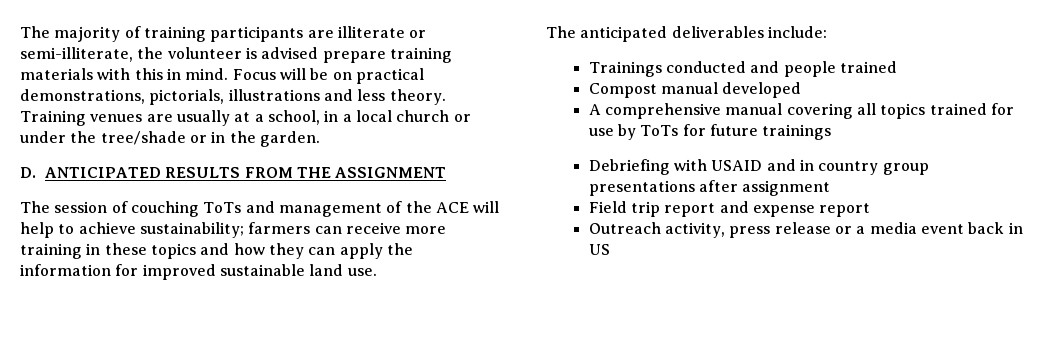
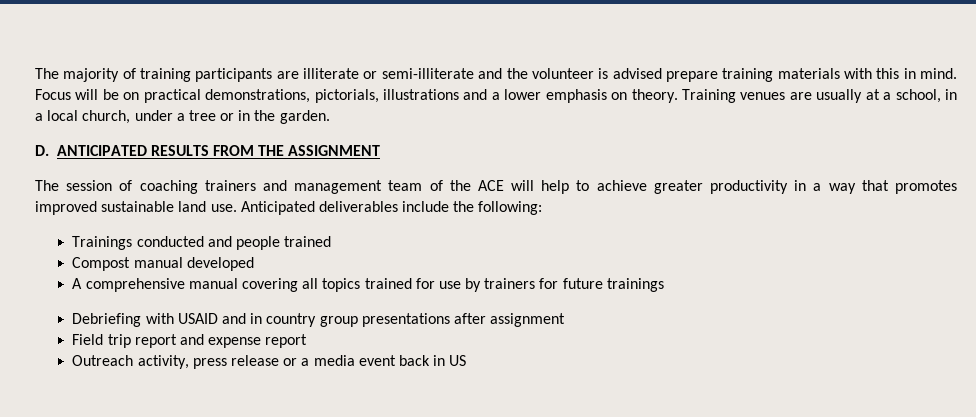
- The majority of training participants are illiterate or semi-illiterate, the volunteer is advised prepare training materials with this in mind.
+ The majority of training participants are illiterate or semi-illiterate and the volunteer is advised prepare training materials with this in mind.
- Focus will be on practical demonstrations, pictorials, illustrations and less theory.
+ Focus will be on practical demonstrations, pictorials, illustrations and a lower emphasis on theory.
- Training venues are usually at a school, in a local church or under the tree/shade or in the garden.
+ Training venues are usually at a school, in a local church, under a tree or in the garden.
- The session of couching ToTs and management of the ACE will help to achieve sustainability; farmers can receive more training in these topics and how they can apply the information for improved sustainable land use.
- The anticipated deliverables include:
+ The session of coaching trainers and management team of the ACE will help to achieve greater productivity in a way that promotes improved sustainable land use. Anticipated deliverables include the following:
- A comprehensive manual covering all topics trained for use by ToTs for future trainings
+ A comprehensive manual covering all topics trained for use by trainers for future trainings

